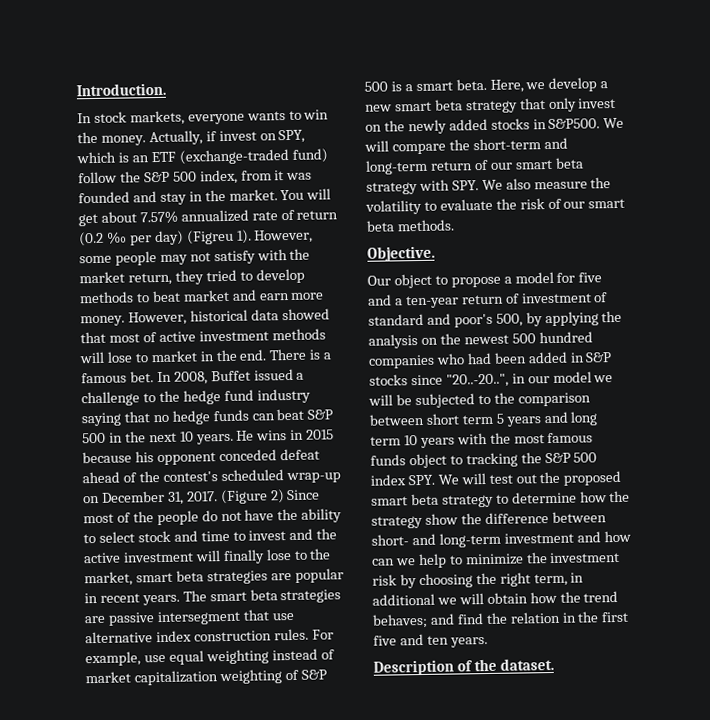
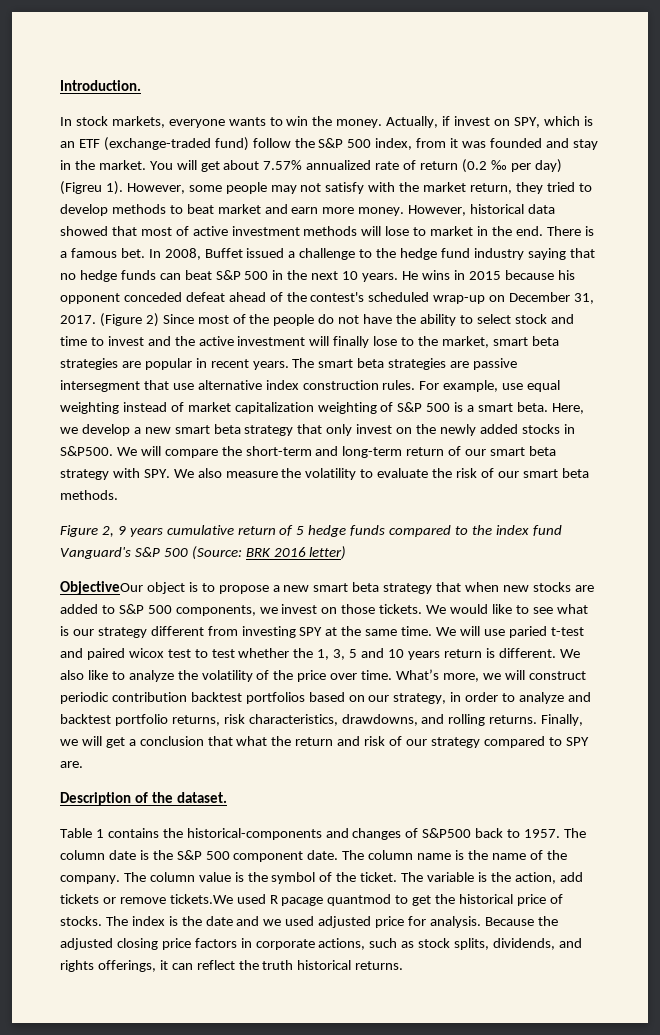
- Objective.
- Our object to propose a model for five and a ten-year return of investment of standard and poor's 500, by applying the analysis on the newest 500 hundred companies who had been added in S&P stocks since "20..-20..", in our model we will be subjected to the comparison between short term 5 years and long term 10 years with the most famous funds object to tracking the S&P 500 index SPY. We will test out the proposed smart beta strategy to determine how the strategy show the difference between short- and long-term investment and how can we help to minimize the investment risk by choosing the right term, in additional we will obtain how the trend behaves; and find the relation in the first five and ten years.
+ Figure 2, 9 years cumulative return of 5 hedge funds compared to the index fund Vanguard's S&P 500 (Source: BRK 2016 letter)
+ ObjectiveOur object is to propose a new smart beta strategy that when new stocks are added to S&P 500 components, we invest on those tickets. We would like to see what is our strategy different from investing SPY at the same time. We will use paried t-test and paired wicox test to test whether the 1, 3, 5 and 10 years return is different. We also like to analyze the volatility of the price over time. What’s more, we will construct periodic contribution backtest portfolios based on our strategy, in order to analyze and backtest portfolio returns, risk characteristics, drawdowns, and rolling returns. Finally, we will get a conclusion that what the return and risk of our strategy compared to SPY are.
  Description of the dataset.
+ Table 1 contains the historical-components and changes of S&P500 back to 1957. The column date is the S&P 500 component date. The column name is the name of the company. The column value is the symbol of the ticket. The variable is the action, add tickets or remove tickets.We used R pacage quantmod to get the historical price of stocks. The index is the date and we used adjusted price for analysis. Because the adjusted closing price factors in corporate actions, such as stock splits, dividends, and rights offerings, it can reflect the truth historical returns.

